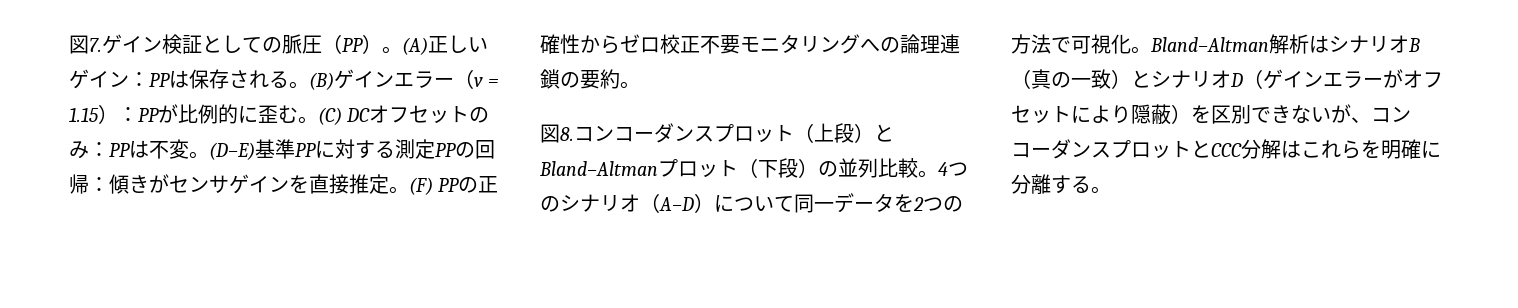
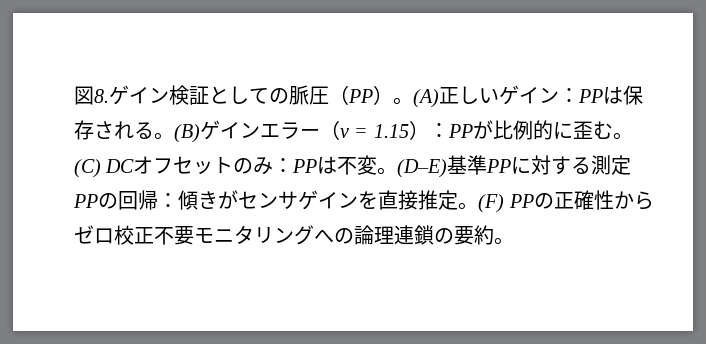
- 図7.ゲイン検証としての脈圧（PP）。
+ 図8.ゲイン検証としての脈圧（PP）。
- 図8.コンコーダンスプロット（上段）とBland–Altmanプロット（下段）の並列比較。4つのシナリオ（A–D）について同一データを2つの方法で可視化。Bland–Altman解析はシナリオB（真の一致）とシナリオD（ゲインエラーがオフセットにより隠蔽）を区別できないが、コンコーダンスプロットとCCC分解はこれらを明確に分離する。

